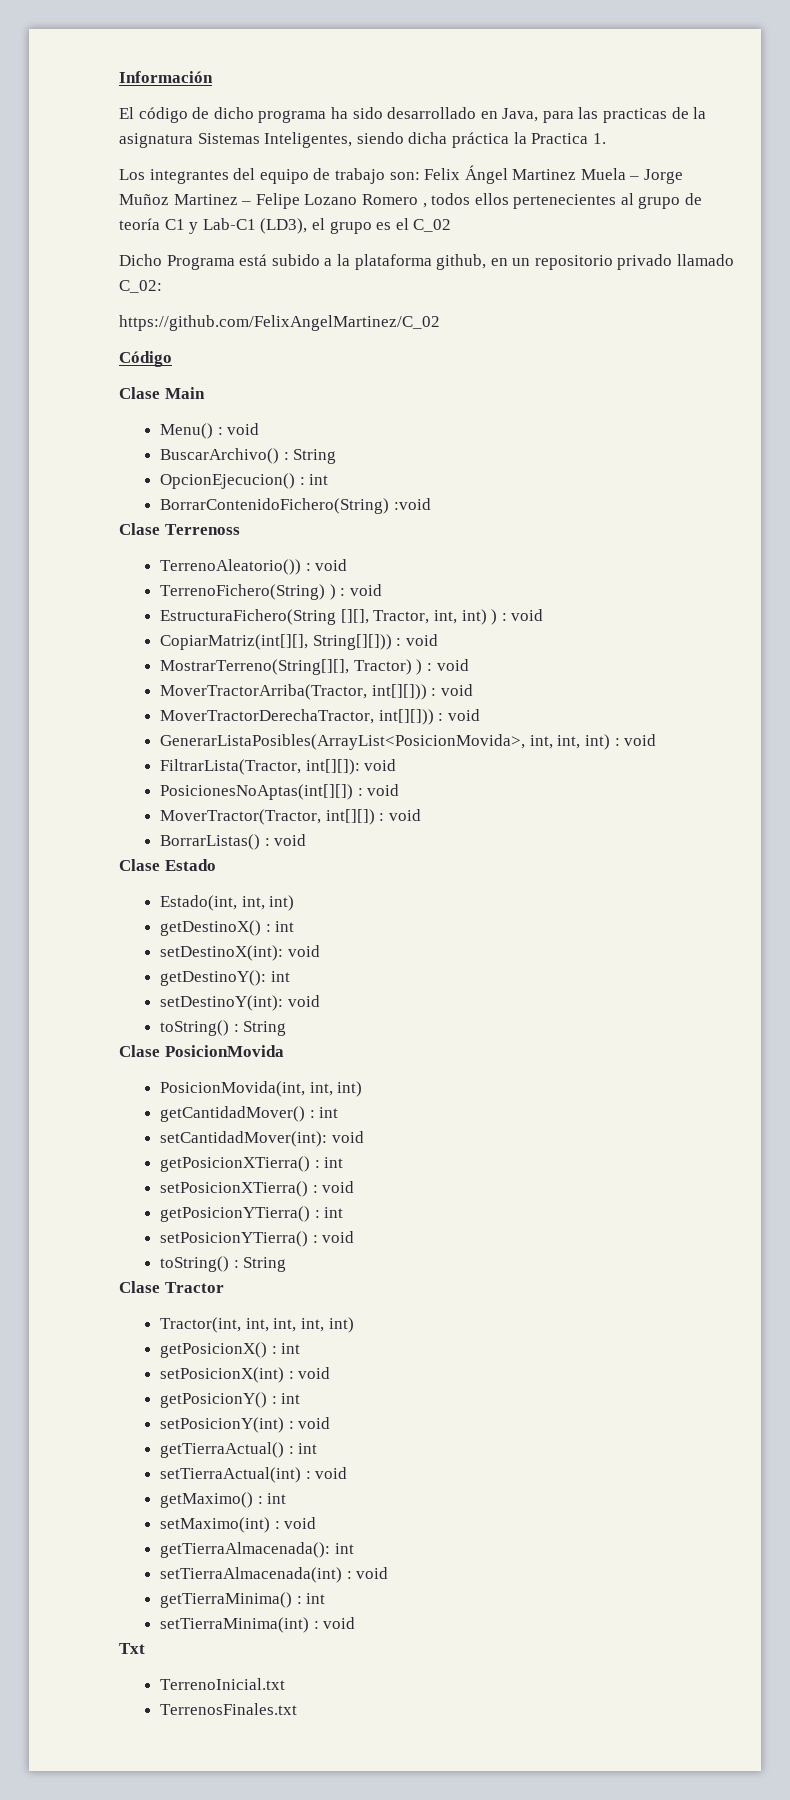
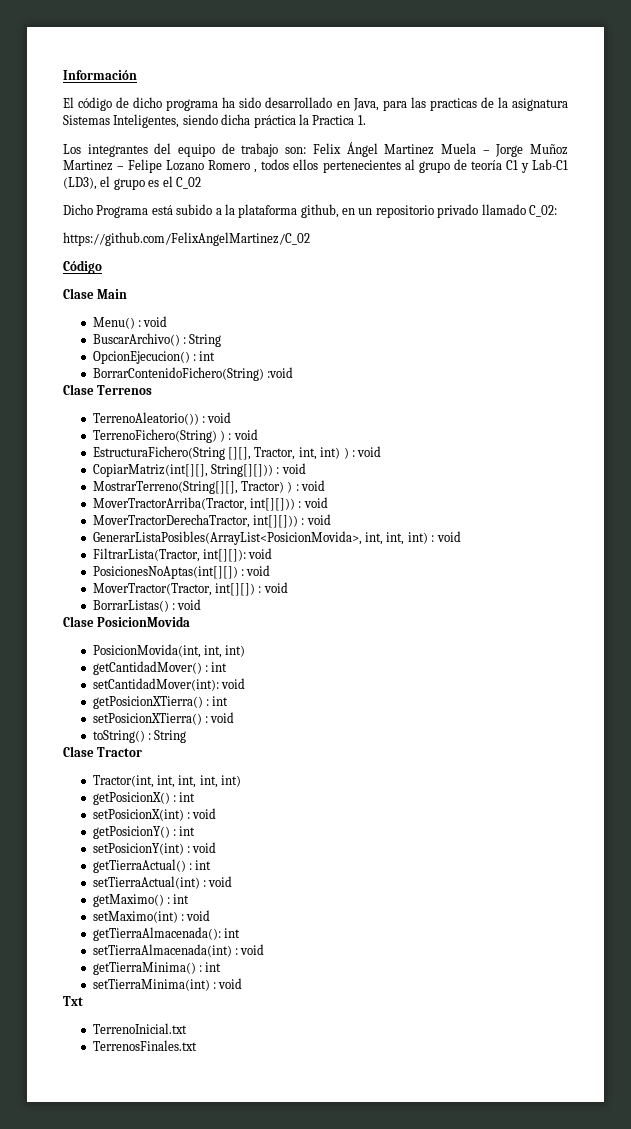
- Clase Terrenoss
+ Clase Terrenos
- Clase Estado
- Estado(int, int, int)
- getDestinoX() : int
- setDestinoX(int): void
- getDestinoY(): int
- setDestinoY(int): void
- toString() : String
- getPosicionYTierra() : int
- setPosicionYTierra() : void

